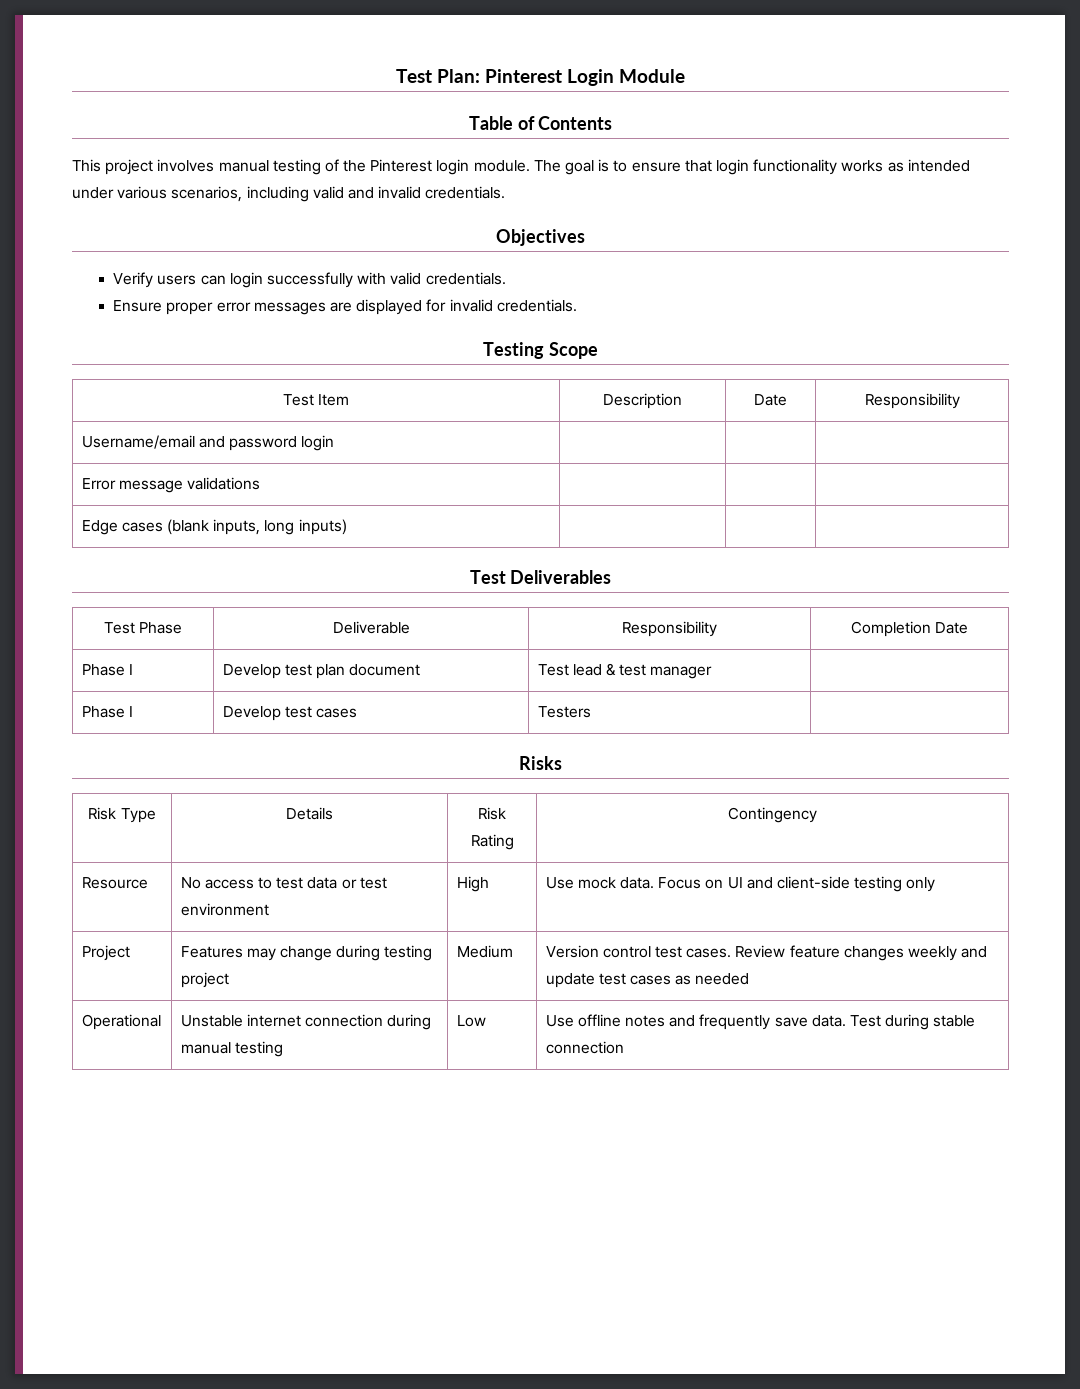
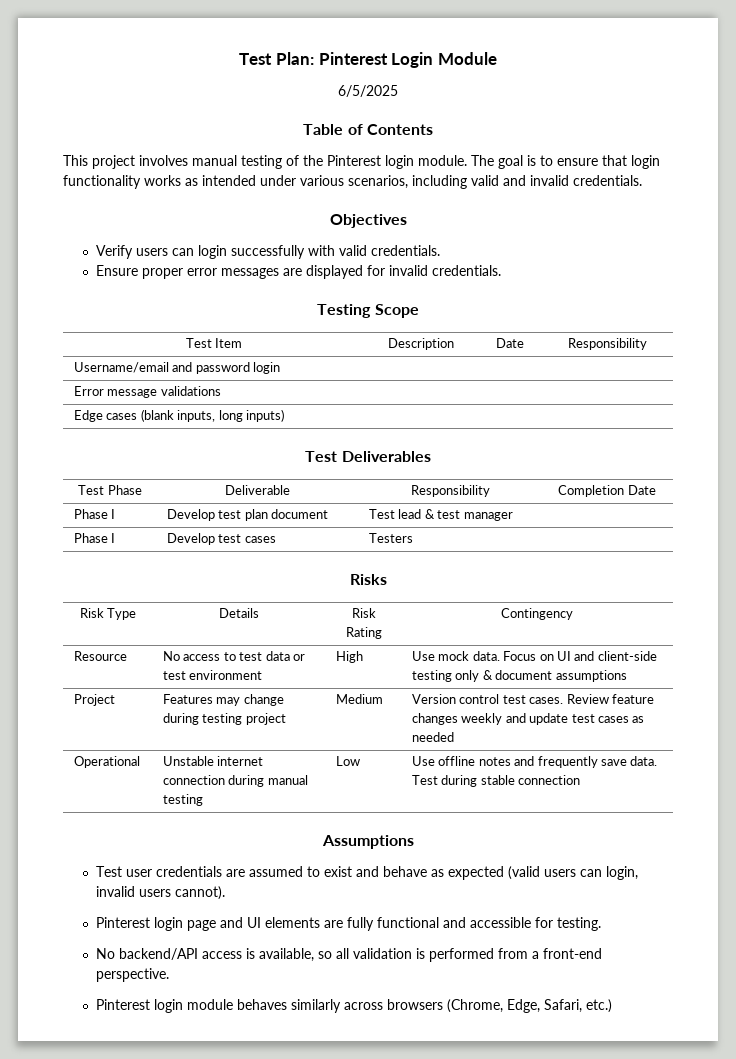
+ 6/5/2025
- Resource | No access to test data or test environment | High | Use mock data. Focus on UI and client-side testing only
+ Resource | No access to test data or test environment | High | Use mock data. Focus on UI and client-side testing only & document assumptions
+ Assumptions
+ Test user credentials are assumed to exist and behave as expected (valid users can login, invalid users cannot).
+ Pinterest login page and UI elements are fully functional and accessible for testing.
+ No backend/API access is available, so all validation is performed from a front-end perspective.
+ Pinterest login module behaves similarly across browsers (Chrome, Edge, Safari, etc.)

